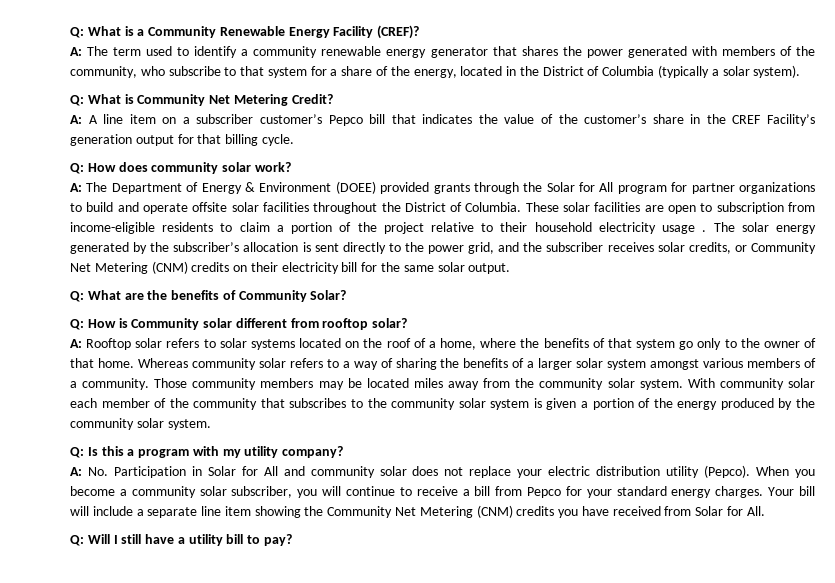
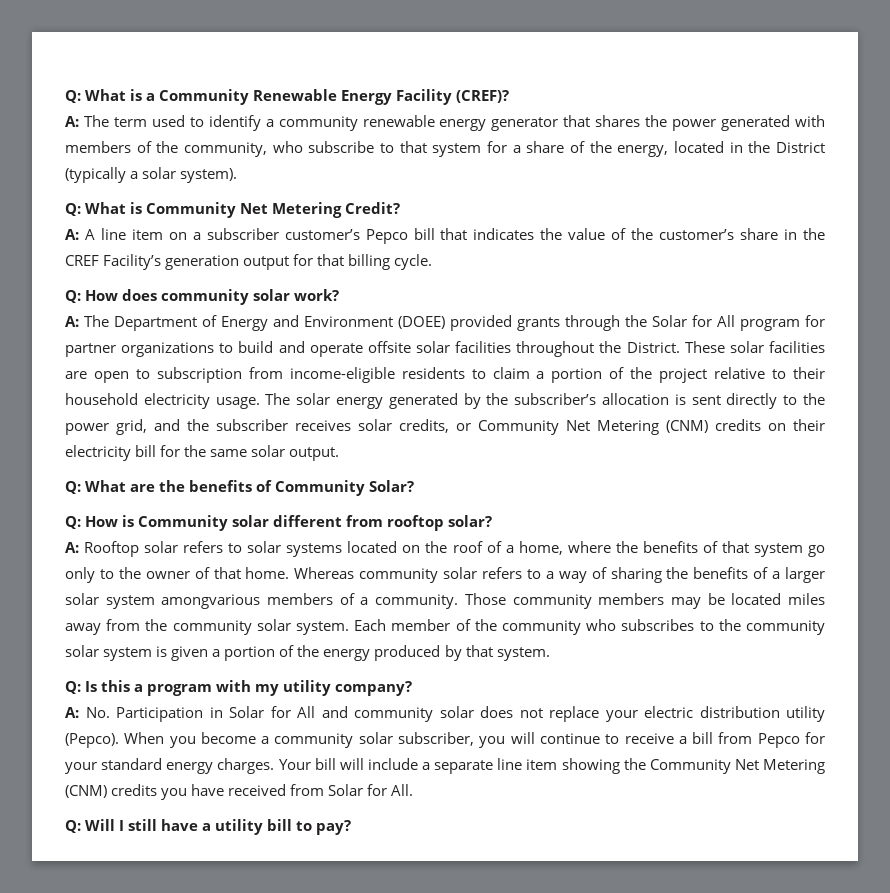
- A: The term used to identify a community renewable energy generator that shares the power generated with members of the community, who subscribe to that system for a share of the energy, located in the District of Columbia (typically a solar system).
+ A: The term used to identify a community renewable energy generator that shares the power generated with members of the community, who subscribe to that system for a share of the energy, located in the District (typically a solar system).
- A: The Department of Energy & Environment (DOEE) provided grants through the Solar for All program for partner organizations to build and operate offsite solar facilities throughout the District of Columbia.
+ A: The Department of Energy and Environment (DOEE) provided grants through the Solar for All program for partner organizations to build and operate offsite solar facilities throughout the District.
- These solar facilities are open to subscription from income-eligible residents to claim a portion of the project relative to their household electricity usage .
+ These solar facilities are open to subscription from income-eligible residents to claim a portion of the project relative to their household electricity usage.
- Whereas community solar refers to a way of sharing the benefits of a larger solar system amongst various members of a community.
+ Whereas community solar refers to a way of sharing the benefits of a larger solar system amongvarious members of a community.
- With community solar each member of the community that subscribes to the community solar system is given a portion of the energy produced by the community solar system.
+ Each member of the community who subscribes to the community solar system is given a portion of the energy produced by that system.

